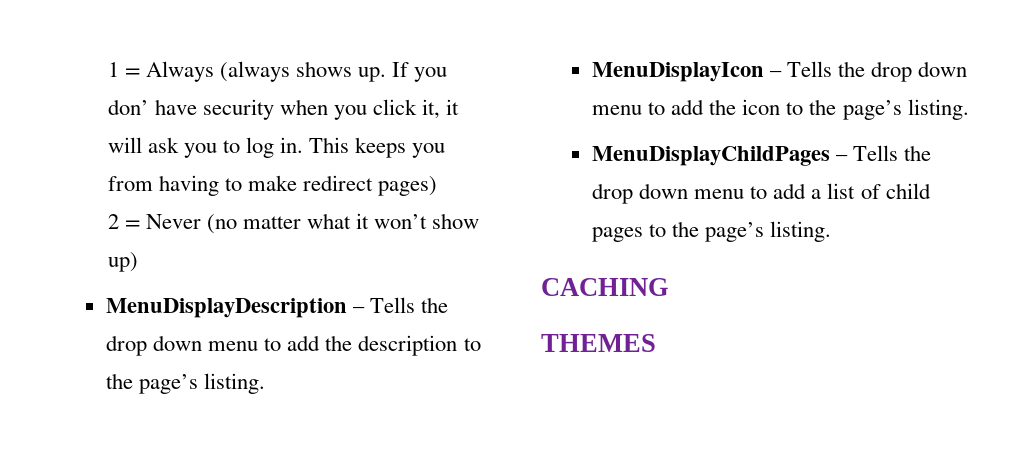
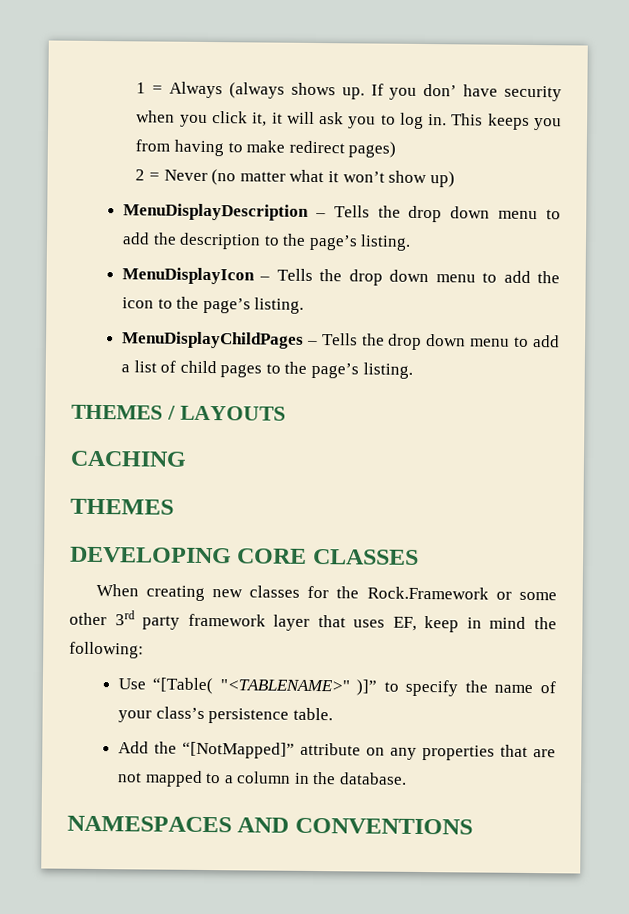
+ THEMES / LAYOUTS
+ DEVELOPING CORE CLASSES
+ When creating new classes for the Rock.Framework or some other 3rd party framework layer that uses EF, keep in mind the following:
+ Use “[Table( "<TABLENAME>" )]” to specify the name of your class’s persistence table.
+ Add the “[NotMapped]” attribute on any properties that are not mapped to a column in the database.
+ NAMESPACES AND CONVENTIONS

